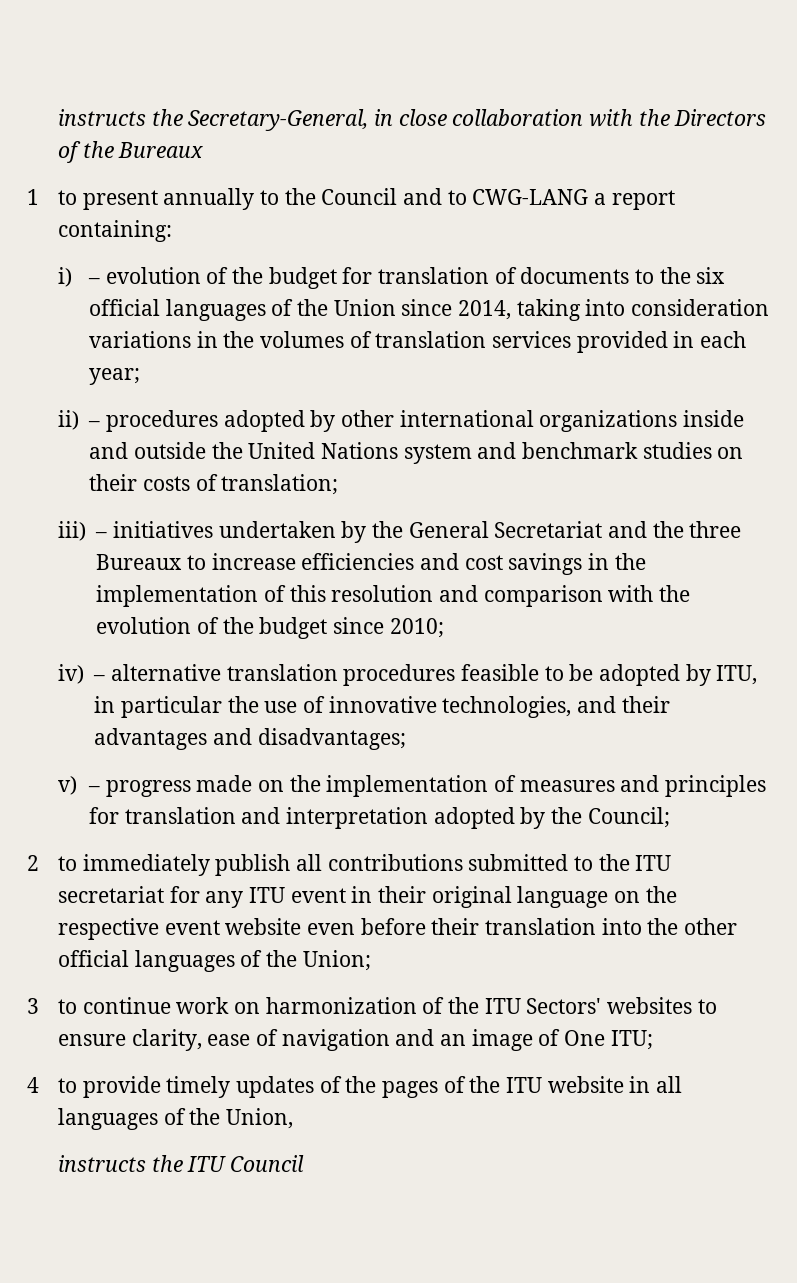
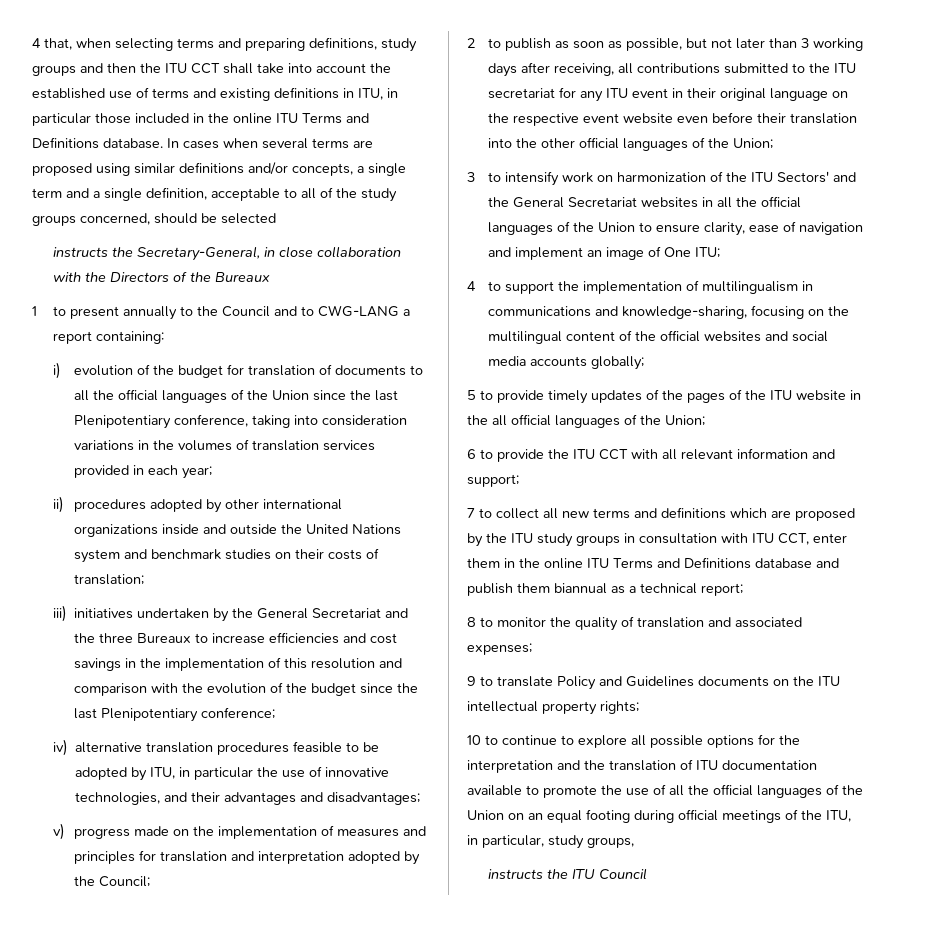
+ 4 that, when selecting terms and preparing definitions, study groups and then the ITU CCT shall take into account the established use of terms and existing definitions in ITU, in particular those included in the online ITU Terms and Definitions database. In cases when several terms are proposed using similar definitions and/or concepts, a single term and a single definition, acceptable to all of the study groups concerned, should be selected
- i) – evolution of the budget for translation of documents to the six official languages of the Union since 2014, taking into consideration variations in the volumes of translation services provided in each year;
+ i) evolution of the budget for translation of documents to all the official languages of the Union since the last Plenipotentiary conference, taking into consideration variations in the volumes of translation services provided in each year;
- ii) – procedures adopted by other international organizations inside and outside the United Nations system and benchmark studies on their costs of translation;
+ ii) procedures adopted by other international organizations inside and outside the United Nations system and benchmark studies on their costs of translation;
- iii) – initiatives undertaken by the General Secretariat and the three Bureaux to increase efficiencies and cost savings in the implementation of this resolution and comparison with the evolution of the budget since 2010;
+ iii) initiatives undertaken by the General Secretariat and the three Bureaux to increase efficiencies and cost savings in the implementation of this resolution and comparison with the evolution of the budget since the last Plenipotentiary conference;
- iv) – alternative translation procedures feasible to be adopted by ITU, in particular the use of innovative technologies, and their advantages and disadvantages;
+ iv) alternative translation procedures feasible to be adopted by ITU, in particular the use of innovative technologies, and their advantages and disadvantages;
- v) – progress made on the implementation of measures and principles for translation and interpretation adopted by the Council;
+ v) progress made on the implementation of measures and principles for translation and interpretation adopted by the Council;
- 2 to immediately publish all contributions submitted to the ITU secretariat for any ITU event in their original language on the respective event website even before their translation into the other official languages of the Union;
+ 2 to publish as soon as possible, but not later than 3 working days after receiving, all contributions submitted to the ITU secretariat for any ITU event in their original language on the respective event website even before their translation into the other official languages of the Union;
- 3 to continue work on harmonization of the ITU Sectors' websites to ensure clarity, ease of navigation and an image of One ITU;
+ 3 to intensify work on harmonization of the ITU Sectors' and the General Secretariat websites in all the official languages of the Union to ensure clarity, ease of navigation and implement an image of One ITU;
- 4 to provide timely updates of the pages of the ITU website in all languages of the Union,
+ 4 to support the implementation of multilingualism in communications and knowledge-sharing, focusing on the multilingual content of the official websites and social media accounts globally;
+ 5 to provide timely updates of the pages of the ITU website in the all official languages of the Union;
+ 6 to provide the ITU CCT with all relevant information and support;
+ 7 to collect all new terms and definitions which are proposed by the ITU study groups in consultation with ITU CCT, enter them in the online ITU Terms and Definitions database and publish them biannual as a technical report;
+ 8 to monitor the quality of translation and associated expenses;
+ 9 to translate Policy and Guidelines documents on the ITU intellectual property rights;
+ 10 to continue to explore all possible options for the interpretation and the translation of ITU documentation available to promote the use of all the official languages of the Union on an equal footing during official meetings of the ITU, in particular, study groups,

